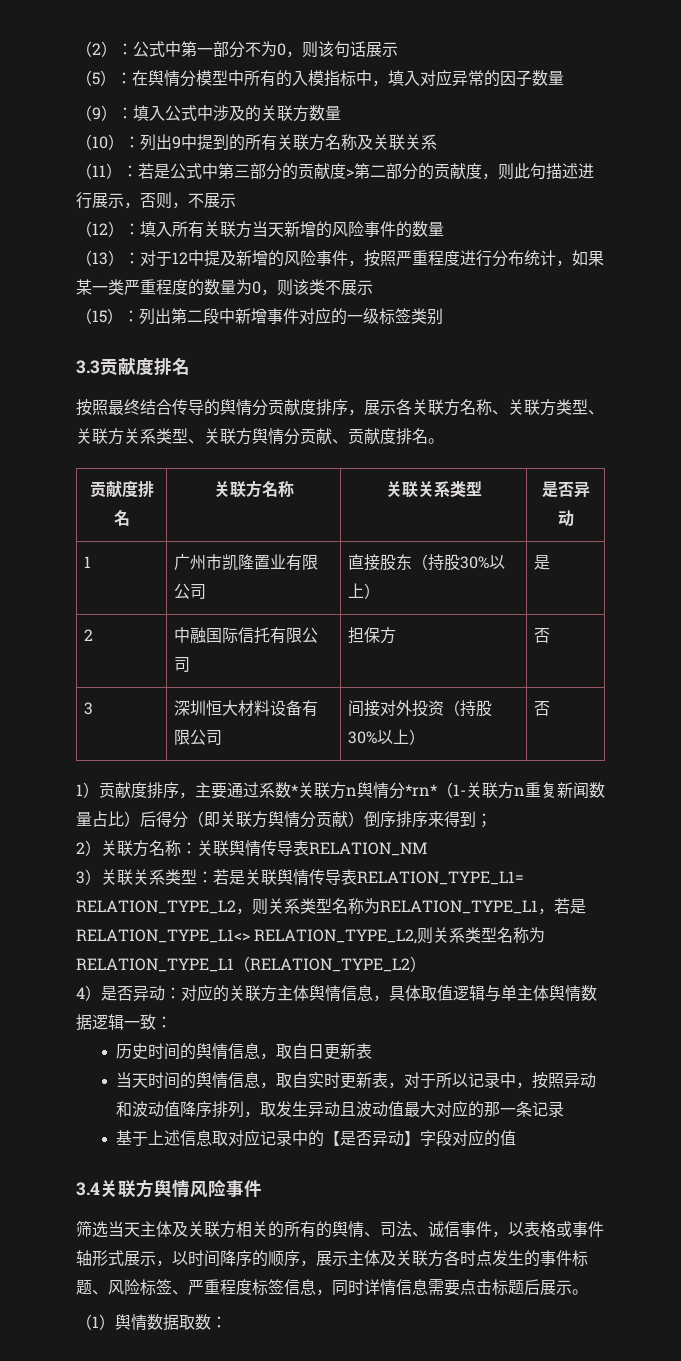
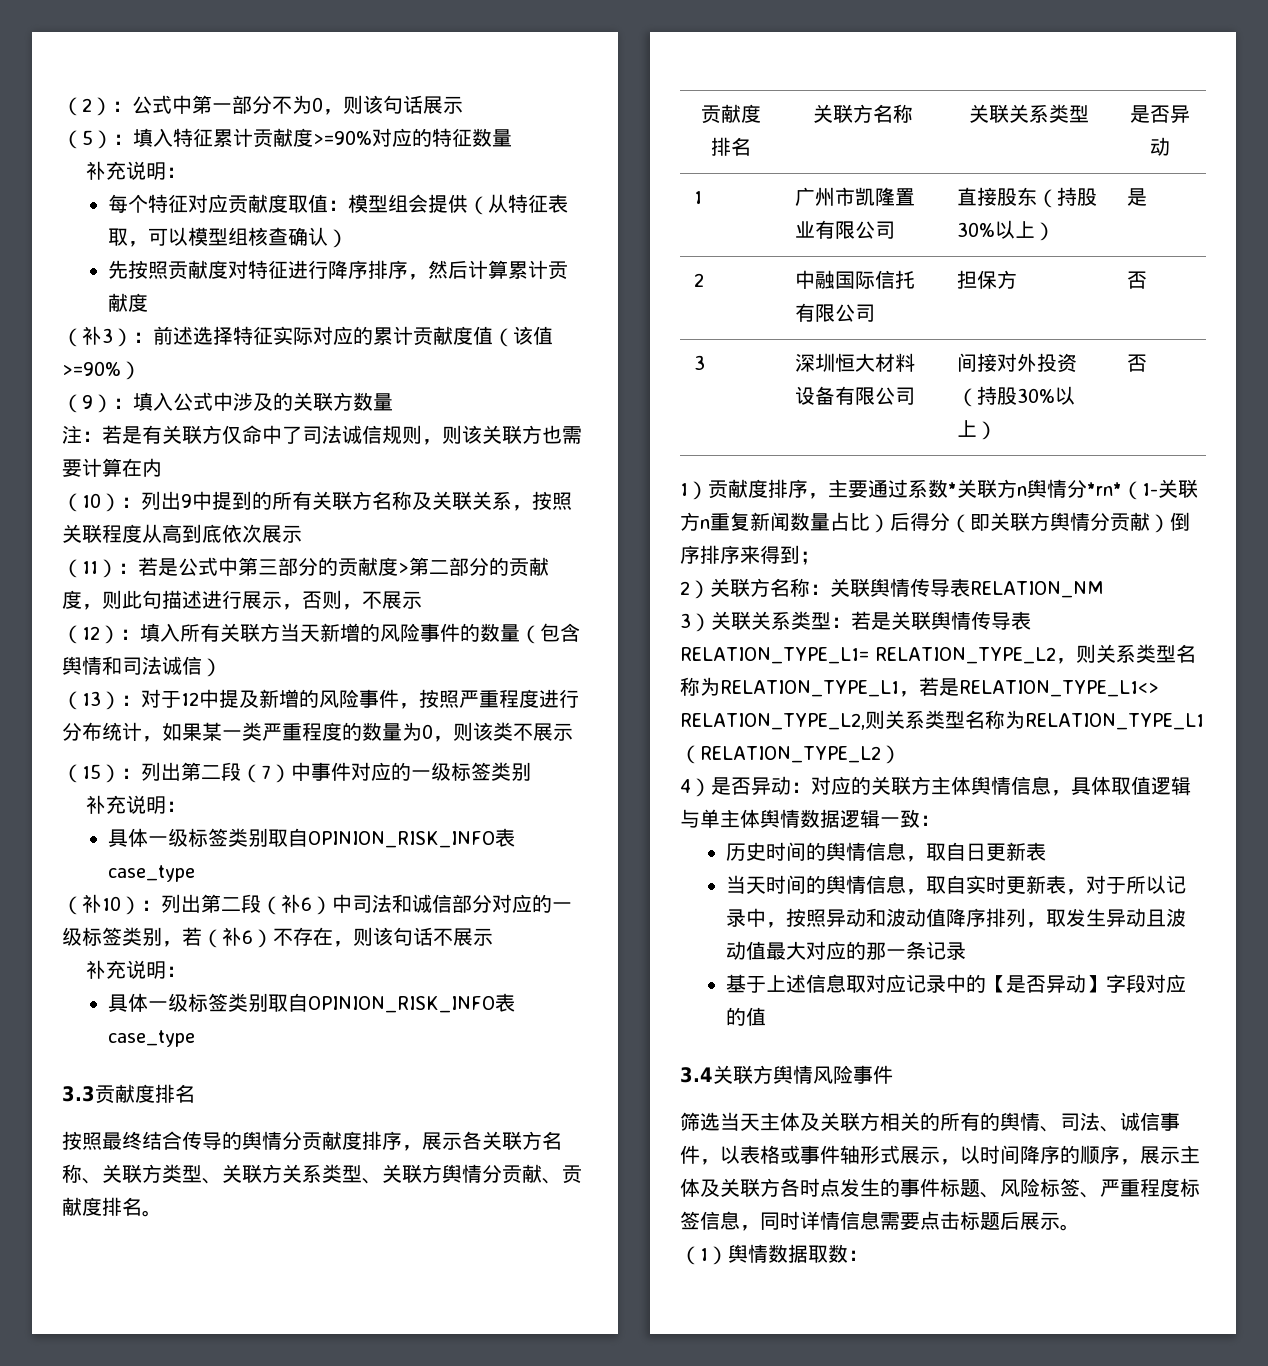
- （5）：在舆情分模型中所有的入模指标中，填入对应异常的因子数量
+ （5）：填入特征累计贡献度>=90%对应的特征数量
+ 补充说明：
+ 每个特征对应贡献度取值：模型组会提供（从特征表取，可以模型组核查确认）
+ 先按照贡献度对特征进行降序排序，然后计算累计贡献度
+ （补3）：前述选择特征实际对应的累计贡献度值（该值>=90%）
+ 注：若是有关联方仅命中了司法诚信规则，则该关联方也需要计算在内
- （10）：列出9中提到的所有关联方名称及关联关系
+ （10）：列出9中提到的所有关联方名称及关联关系，按照关联程度从高到底依次展示
- （12）：填入所有关联方当天新增的风险事件的数量
+ （12）：填入所有关联方当天新增的风险事件的数量（包含舆情和司法诚信）
- （15）：列出第二段中新增事件对应的一级标签类别
+ （15）：列出第二段（7）中事件对应的一级标签类别
+ 补充说明：
+ 具体一级标签类别取自OPINION_RISK_INFO表case_type
+ （补10）：列出第二段（补6）中司法和诚信部分对应的一级标签类别，若（补6）不存在，则该句话不展示
+ 补充说明：
+ 具体一级标签类别取自OPINION_RISK_INFO表case_type

